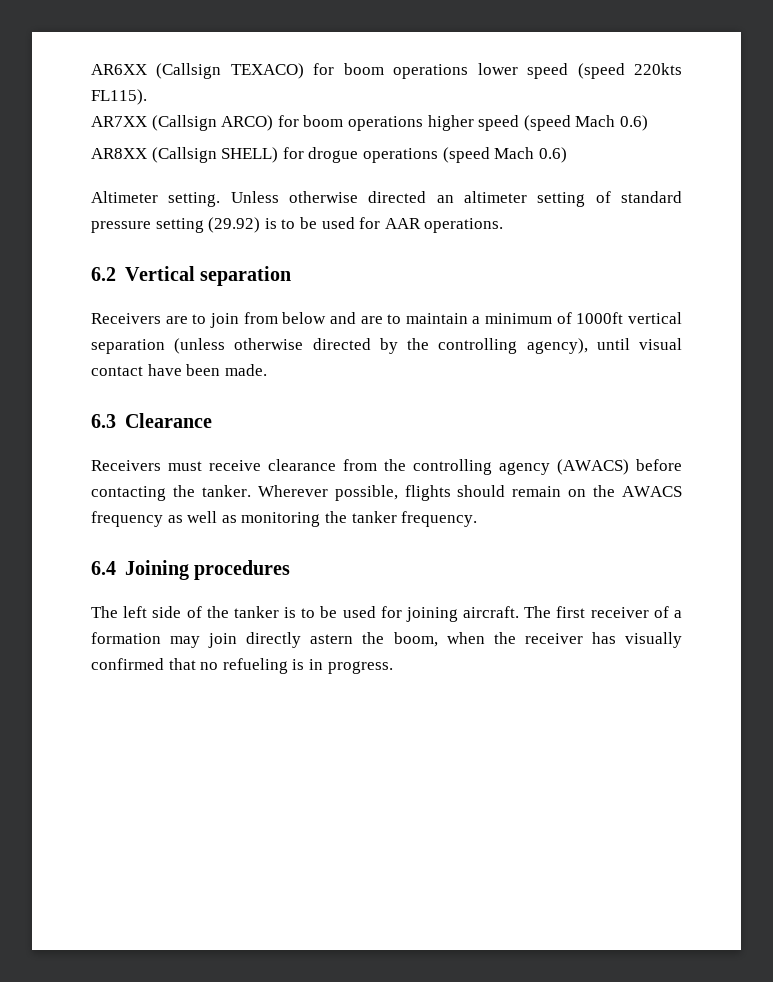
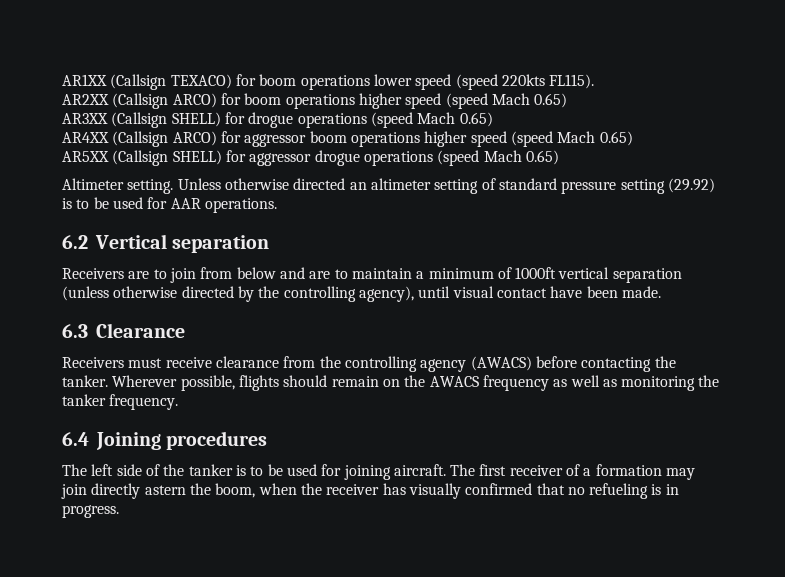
- AR6XX (Callsign TEXACO) for boom operations lower speed (speed 220kts FL115).
+ AR1XX (Callsign TEXACO) for boom operations lower speed (speed 220kts FL115).
- AR7XX (Callsign ARCO) for boom operations higher speed (speed Mach 0.6)
- AR8XX (Callsign SHELL) for drogue operations (speed Mach 0.6)
+ AR2XX (Callsign ARCO) for boom operations higher speed (speed Mach 0.65)
+ AR3XX (Callsign SHELL) for drogue operations (speed Mach 0.65)
+ AR4XX (Callsign ARCO) for aggressor boom operations higher speed (speed Mach 0.65)
+ AR5XX (Callsign SHELL) for aggressor drogue operations (speed Mach 0.65)

